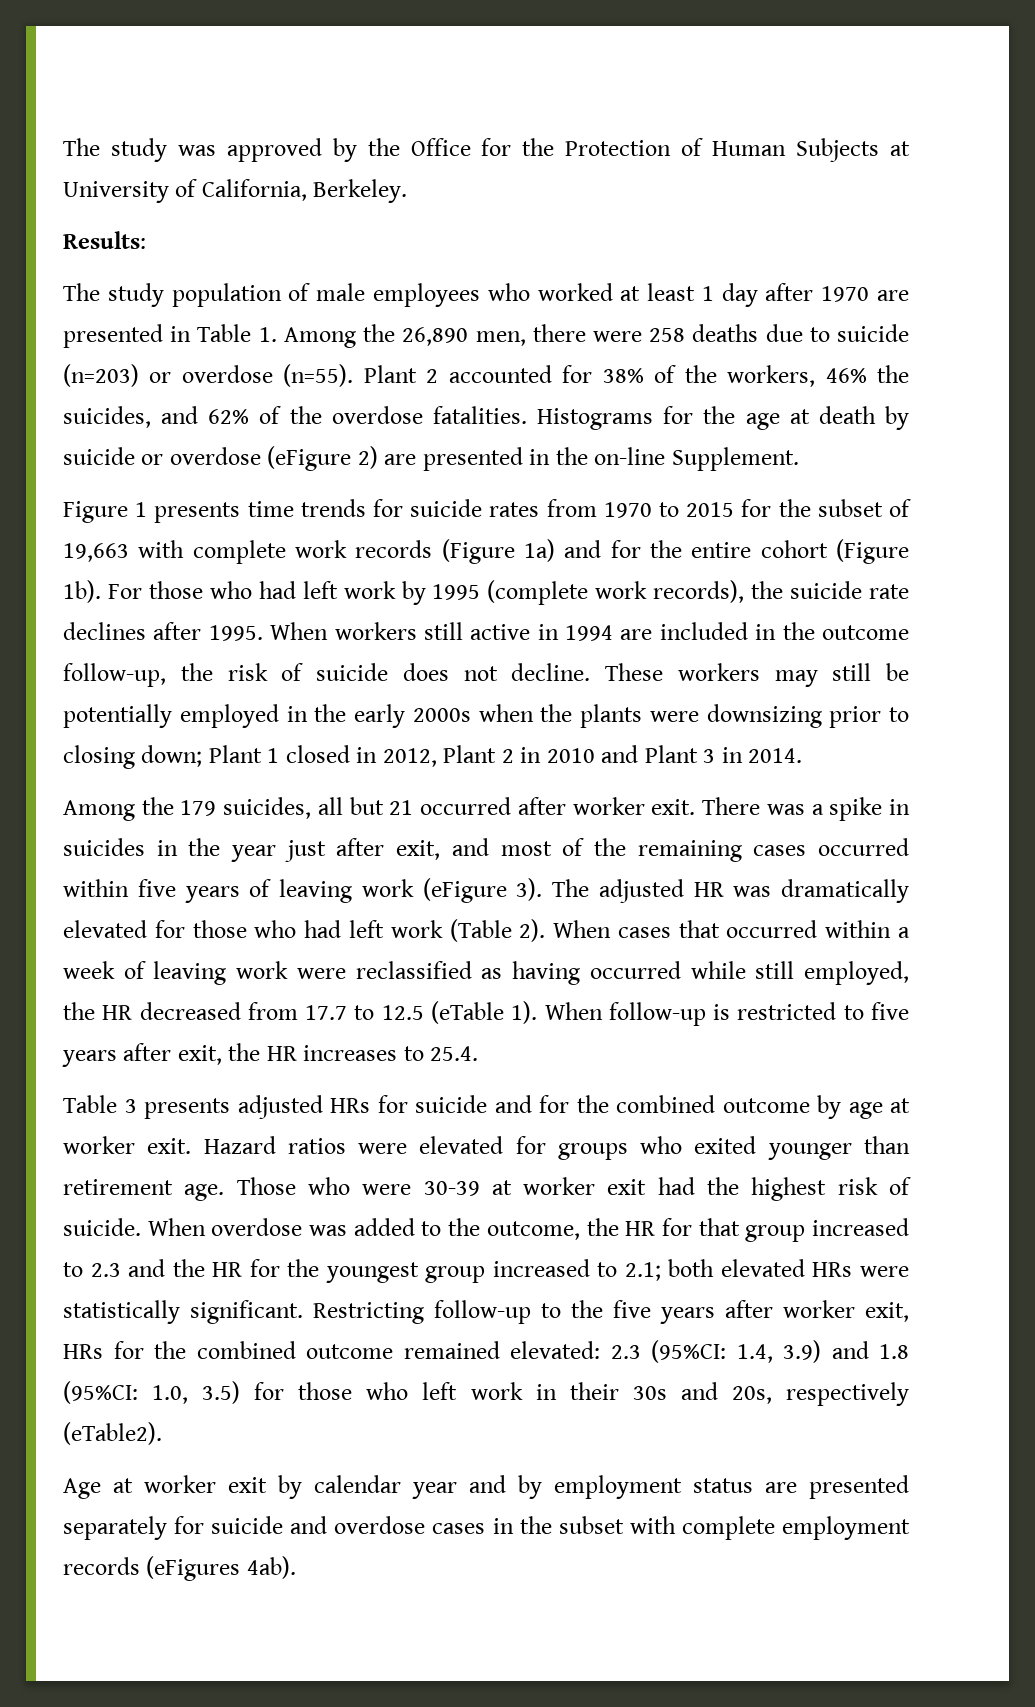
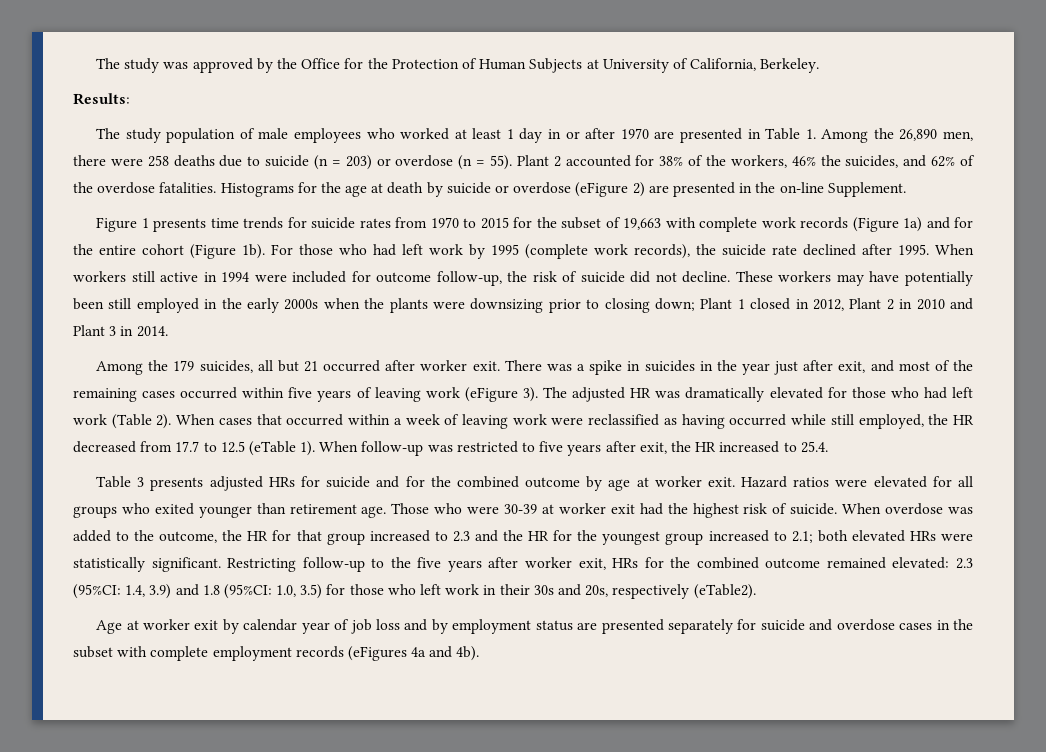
- The study population of male employees who worked at least 1 day after 1970 are presented in Table 1. Among the 26,890 men, there were 258 deaths due to suicide (n=203) or overdose (n=55).
+ The study population of male employees who worked at least 1 day in or after 1970 are presented in Table 1. Among the 26,890 men, there were 258 deaths due to suicide (n = 203) or overdose (n = 55).
- For those who had left work by 1995 (complete work records), the suicide rate declines after 1995.
+ For those who had left work by 1995 (complete work records), the suicide rate declined after 1995.
- When workers still active in 1994 are included in the outcome follow-up, the risk of suicide does not decline.
+ When workers still active in 1994 were included for outcome follow-up, the risk of suicide did not decline.
- These workers may still be potentially employed in the early 2000s when the plants were downsizing prior to closing down; Plant 1 closed in 2012, Plant 2 in 2010 and Plant 3 in 2014.
+ These workers may have potentially been still employed in the early 2000s when the plants were downsizing prior to closing down; Plant 1 closed in 2012, Plant 2 in 2010 and Plant 3 in 2014.
- When follow-up is restricted to five years after exit, the HR increases to 25.4.
+ When follow-up was restricted to five years after exit, the HR increased to 25.4.
- Hazard ratios were elevated for groups who exited younger than retirement age.
+ Hazard ratios were elevated for all groups who exited younger than retirement age.
- Age at worker exit by calendar year and by employment status are presented separately for suicide and overdose cases in the subset with complete employment records (eFigures 4ab).
+ Age at worker exit by calendar year of job loss and by employment status are presented separately for suicide and overdose cases in the subset with complete employment records (eFigures 4a and 4b).

